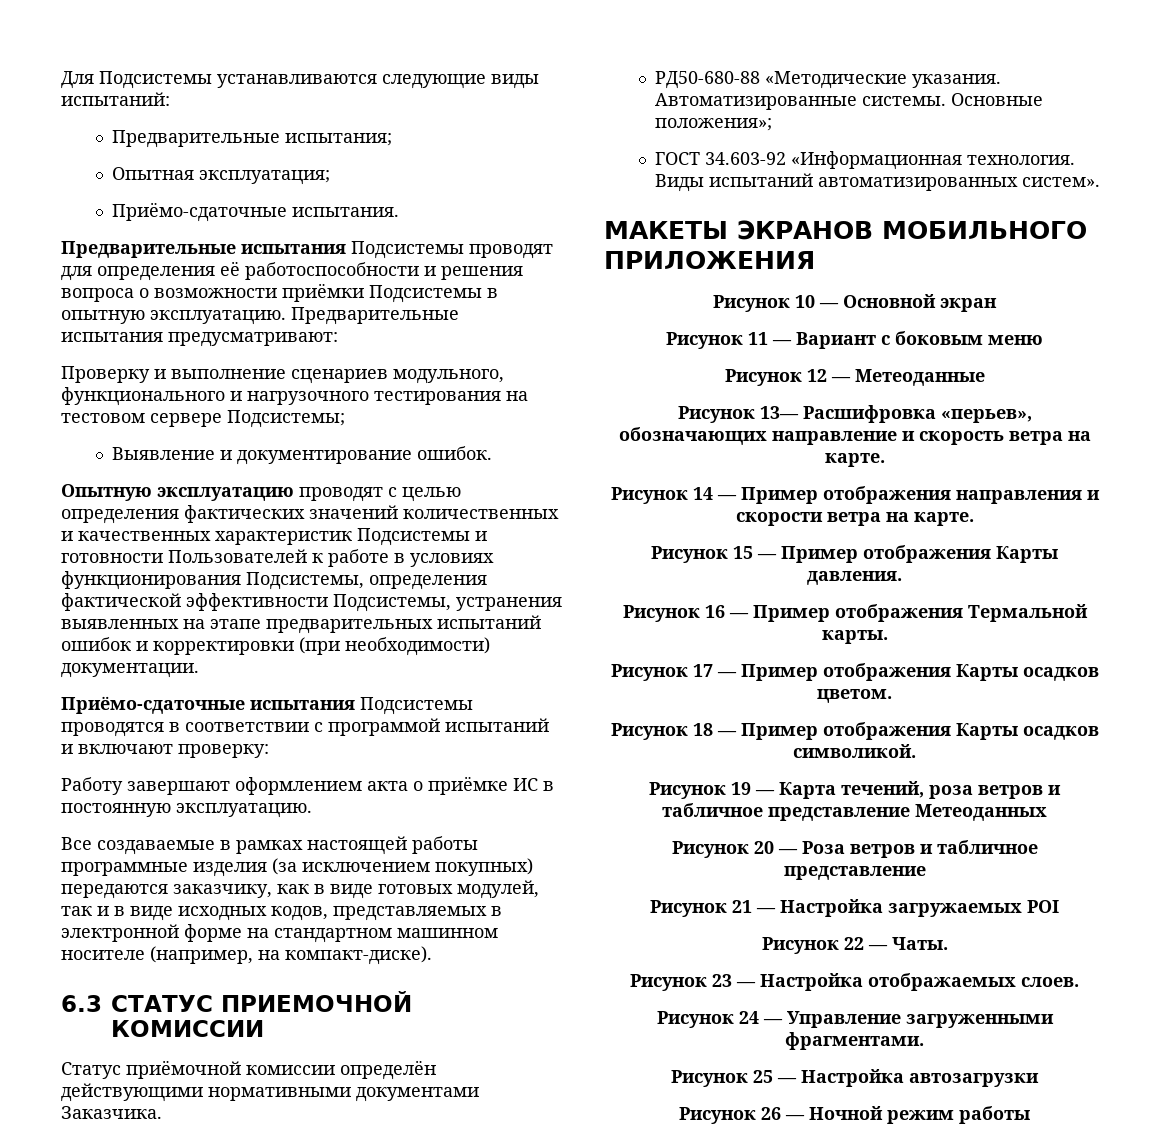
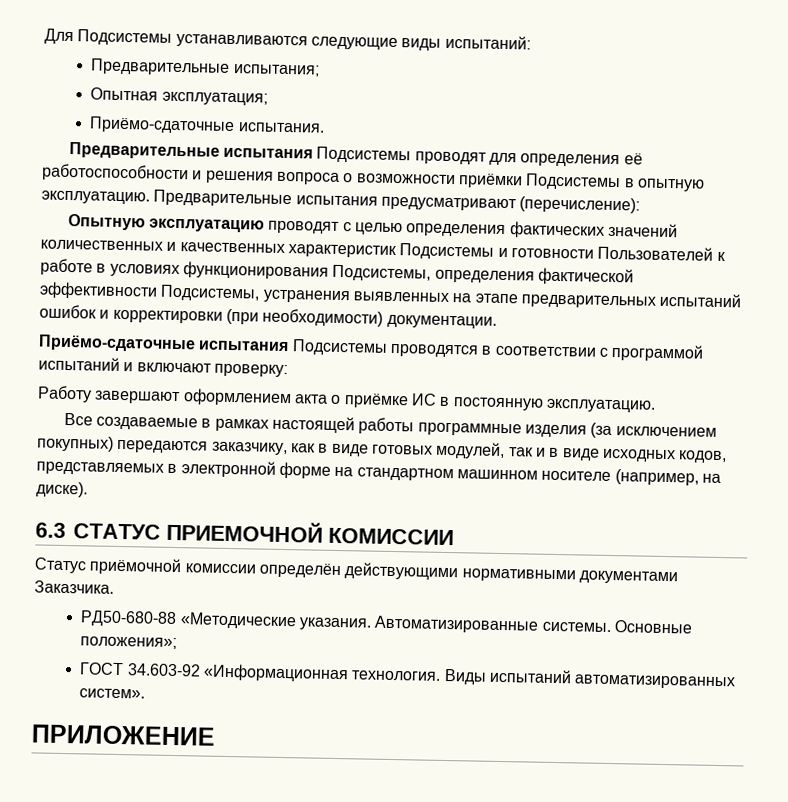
- Предварительные испытания предусматривают:
- Проверку и выполнение сценариев модульного, функционального и нагрузочного тестирования на тестовом сервере Подсистемы;
- Выявление и документирование ошибок.
+ Предварительные испытания предусматривают (перечисление):
- Все создаваемые в рамках настоящей работы программные изделия (за исключением покупных) передаются заказчику, как в виде готовых модулей, так и в виде исходных кодов, представляемых в электронной форме на стандартном машинном носителе (например, на компакт-диске).
+ Все создаваемые в рамках настоящей работы программные изделия (за исключением покупных) передаются заказчику, как в виде готовых модулей, так и в виде исходных кодов, представляемых в электронной форме на стандартном машинном носителе (например, на диске).
- МАКЕТЫ ЭКРАНОВ МОБИЛЬНОГО ПРИЛОЖЕНИЯ
- Рисунок 10 — Основной экран
- Рисунок 11 — Вариант с боковым меню
- Рисунок 12 — Метеоданные
- Рисунок 13— Расшифровка «перьев», обозначающих направление и скорость ветра на карте.
- Рисунок 14 — Пример отображения направления и скорости ветра на карте.
- Рисунок 15 — Пример отображения Карты давления.
- Рисунок 16 — Пример отображения Термальной карты.
- Рисунок 17 — Пример отображения Карты осадков цветом.
- Рисунок 18 — Пример отображения Карты осадков символикой.
- Рисунок 19 — Карта течений, роза ветров и табличное представление Метеоданных
- Рисунок 20 — Роза ветров и табличное представление
- Рисунок 21 — Настройка загружаемых POI
- Рисунок 22 — Чаты.
- Рисунок 23 — Настройка отображаемых слоев.
- Рисунок 24 — Управление загруженными фрагментами.
- Рисунок 25 — Настройка автозагрузки
- Рисунок 26 — Ночной режим работы
+ ПРИЛОЖЕНИЕ

